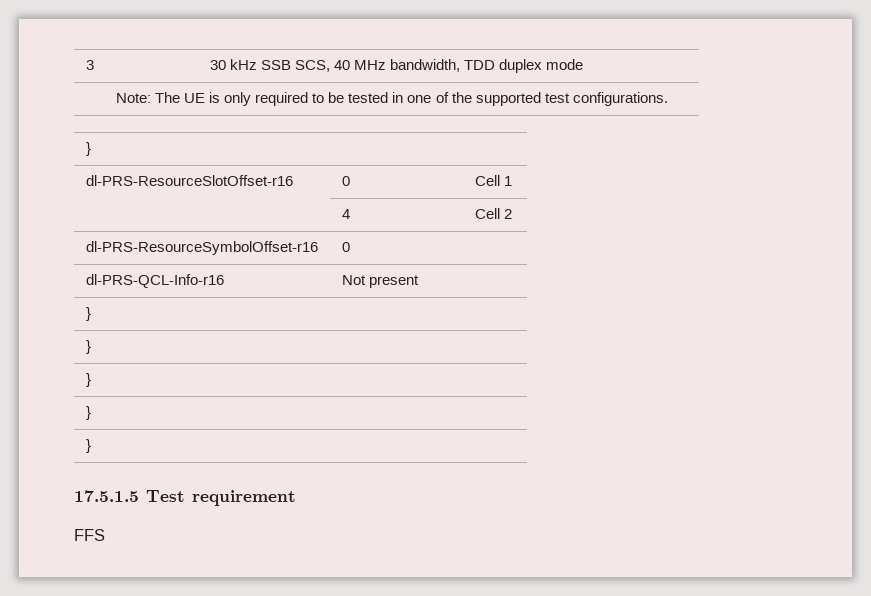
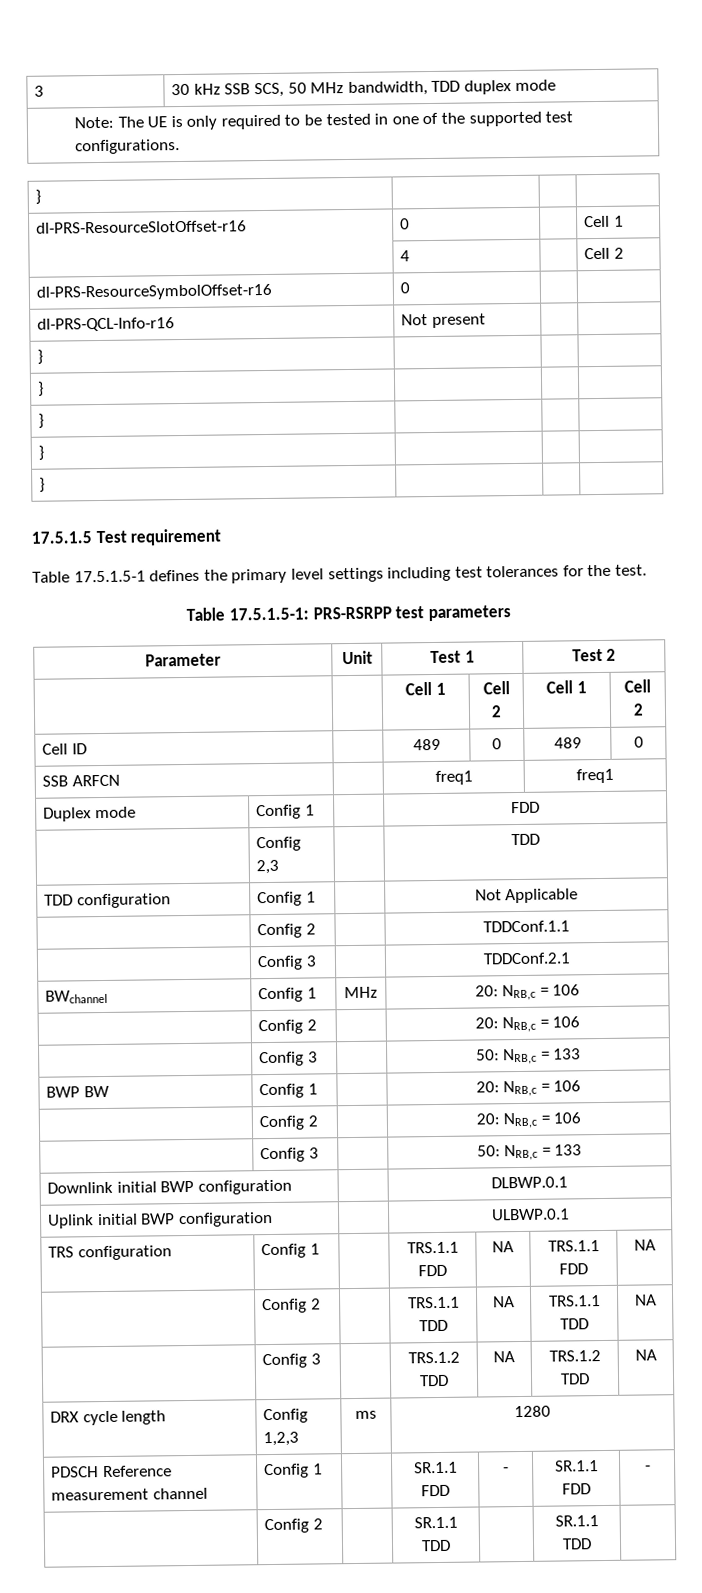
- 3 | 30 kHz SSB SCS, 40 MHz bandwidth, TDD duplex mode
+ 3 | 30 kHz SSB SCS, 50 MHz bandwidth, TDD duplex mode
- FFS
+ Table 17.5.1.5-1 defines the primary level settings including test tolerances for the test.
+ Table 17.5.1.5-1: PRS-RSRPP test parameters
+ Parameter | Unit | Test 1 | Test 2
+ | | Cell 1 | Cell 2 | Cell 1 | Cell 2
+ Cell ID | | 489 | 0 | 489 | 0
+ SSB ARFCN | | freq1 | freq1
+ Duplex mode | Config 1 | | FDD
+ | Config 2,3 | | TDD
+ TDD configuration | Config 1 | | Not Applicable
+ | Config 2 | | TDDConf.1.1
+ | Config 3 | | TDDConf.2.1
+ BWchannel | Config 1 | MHz | 20: NRB,c = 106
+ | Config 2 | | 20: NRB,c = 106
+ | Config 3 | | 50: NRB,c = 133
+ BWP BW | Config 1 | | 20: NRB,c = 106
+ | Config 2 | | 20: NRB,c = 106
+ | Config 3 | | 50: NRB,c = 133
+ Downlink initial BWP configuration | | DLBWP.0.1
+ Uplink initial BWP configuration | | ULBWP.0.1
+ TRS configuration | Config 1 | | TRS.1.1 FDD | NA | TRS.1.1 FDD | NA
+ | Config 2 | | TRS.1.1 TDD | NA | TRS.1.1 TDD | NA
+ | Config 3 | | TRS.1.2 TDD | NA | TRS.1.2 TDD | NA
+ DRX cycle length | Config 1,2,3 | ms | 1280
+ PDSCH Reference measurement channel | Config 1 | | SR.1.1 FDD | - | SR.1.1 FDD | -
+ | Config 2 | | SR.1.1 TDD | | SR.1.1 TDD |

